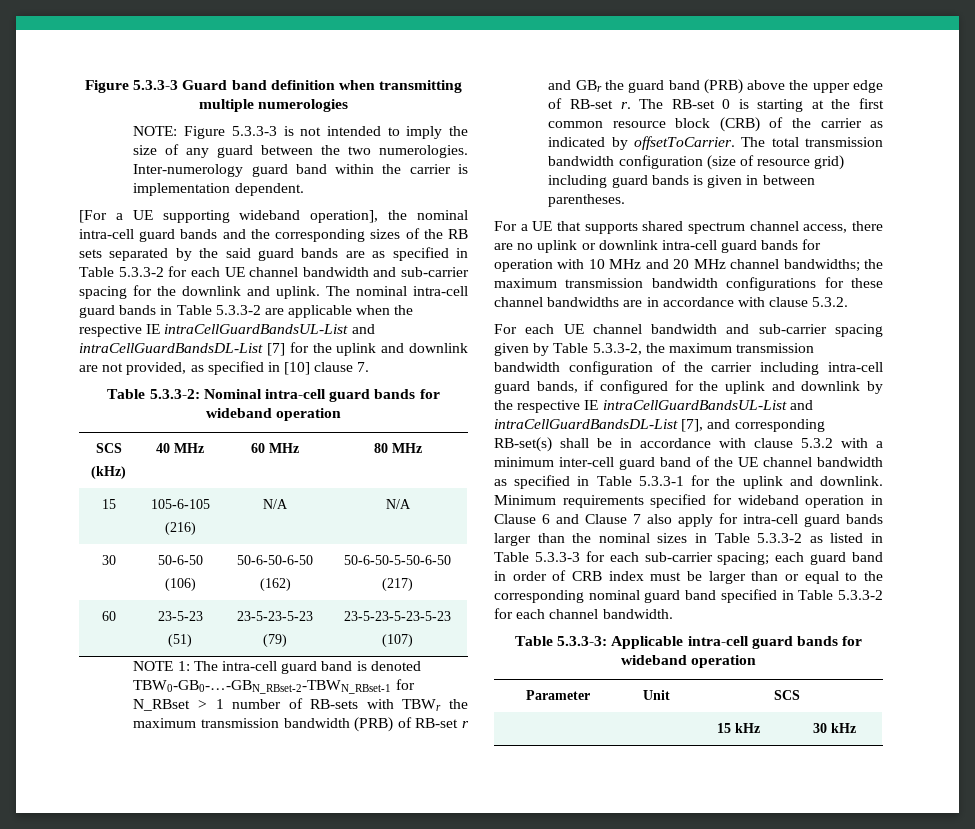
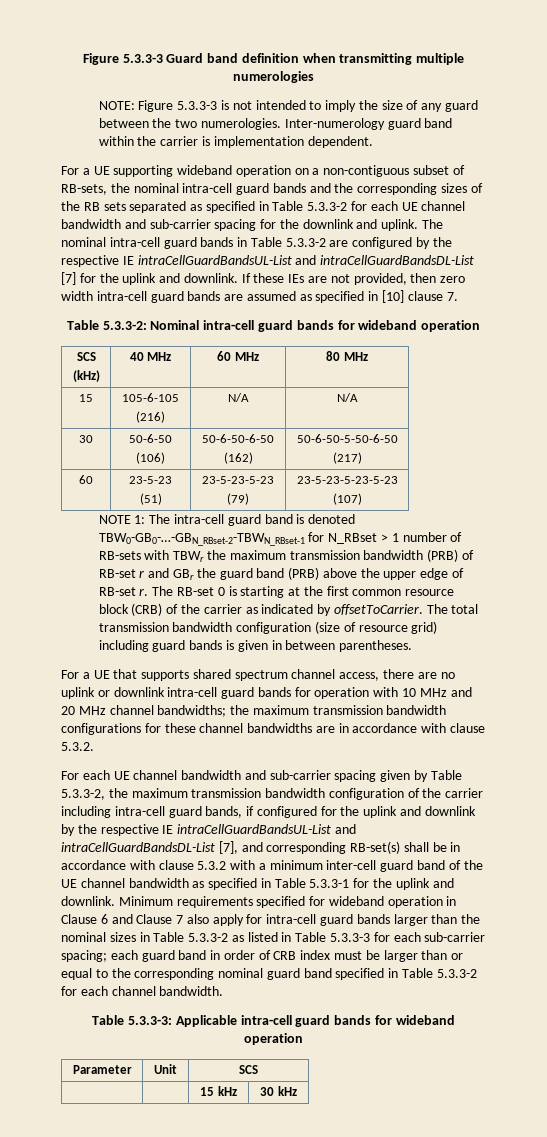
- [For a UE supporting wideband operation], the nominal intra-cell guard bands and the corresponding sizes of the RB sets separated by the said guard bands are as specified in Table 5.3.3-2 for each UE channel bandwidth and sub-carrier spacing for the downlink and uplink.
+ For a UE supporting wideband operation on a non-contiguous subset of RB-sets, the nominal intra-cell guard bands and the corresponding sizes of the RB sets separated as specified in Table 5.3.3-2 for each UE channel bandwidth and sub-carrier spacing for the downlink and uplink.
- The nominal intra-cell guard bands in Table 5.3.3-2 are applicable when the respective IE intraCellGuardBandsUL-List and intraCellGuardBandsDL-List [7] for the uplink and downlink are not provided, as specified in [10] clause 7.
+ The nominal intra-cell guard bands in Table 5.3.3-2 are configured by the respective IE intraCellGuardBandsUL-List and intraCellGuardBandsDL-List [7] for the uplink and downlink. If these IEs are not provided, then zero width intra-cell guard bands are assumed as specified in [10] clause 7.

